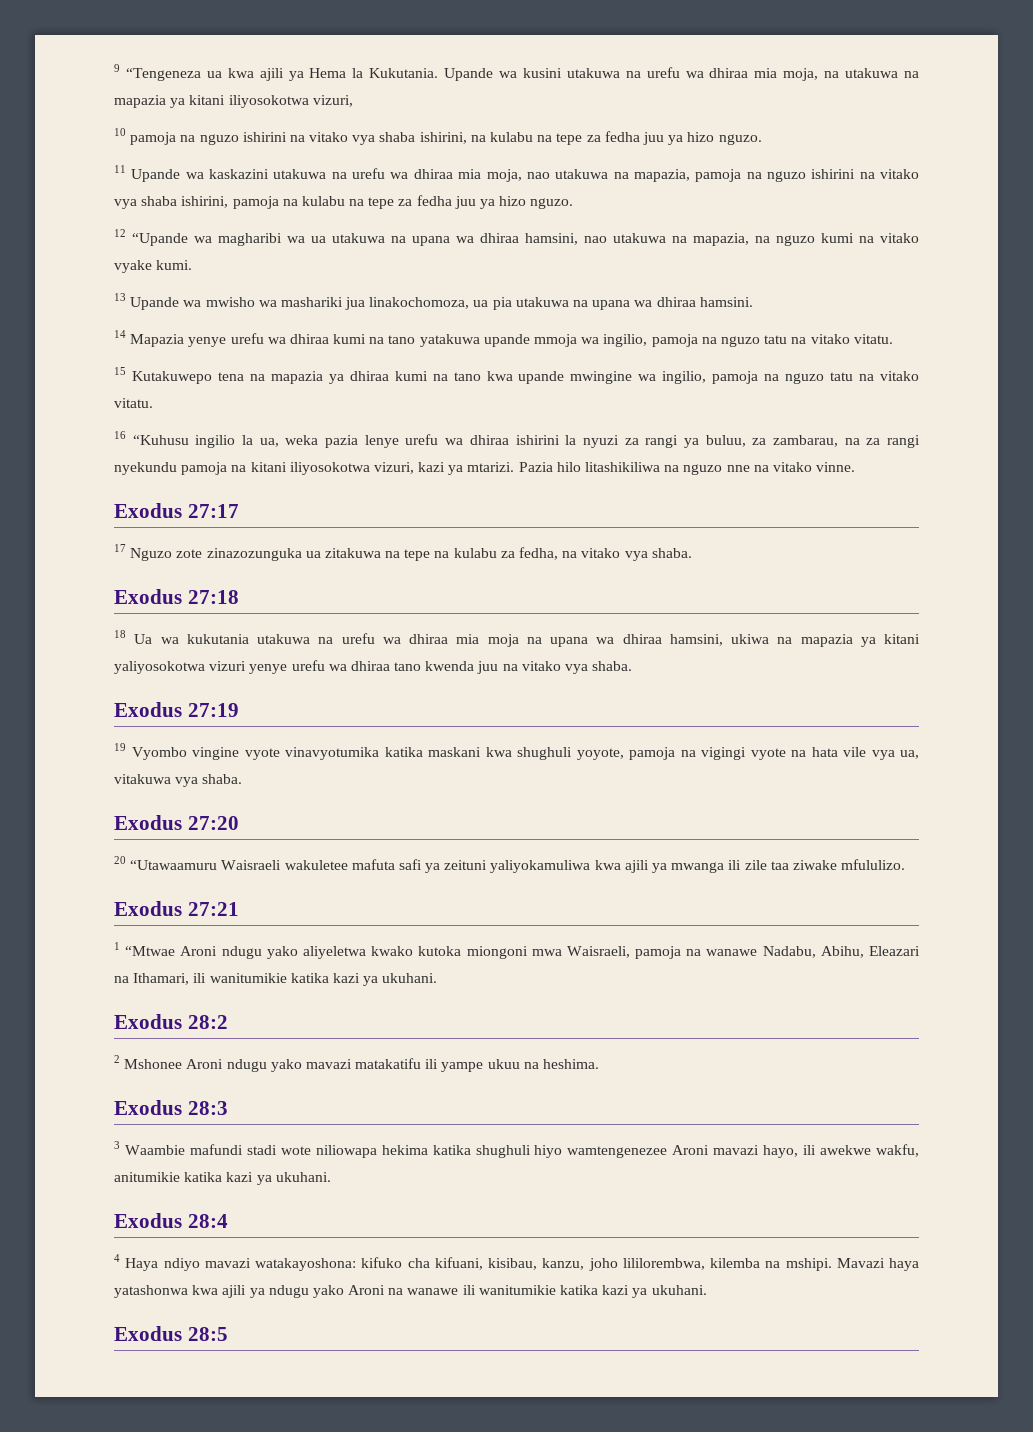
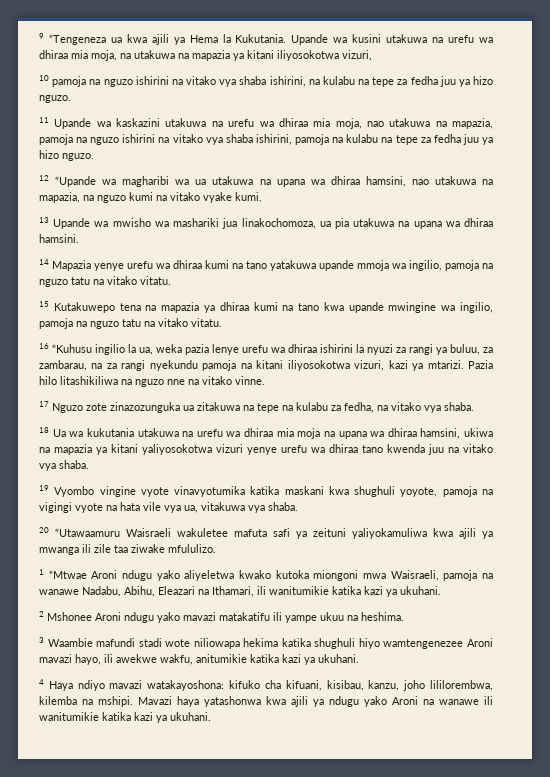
- Exodus 27:17
- Exodus 27:18
- Exodus 27:19
- Exodus 27:20
- Exodus 27:21
- Exodus 28:2
- Exodus 28:3
- Exodus 28:4
- Exodus 28:5

